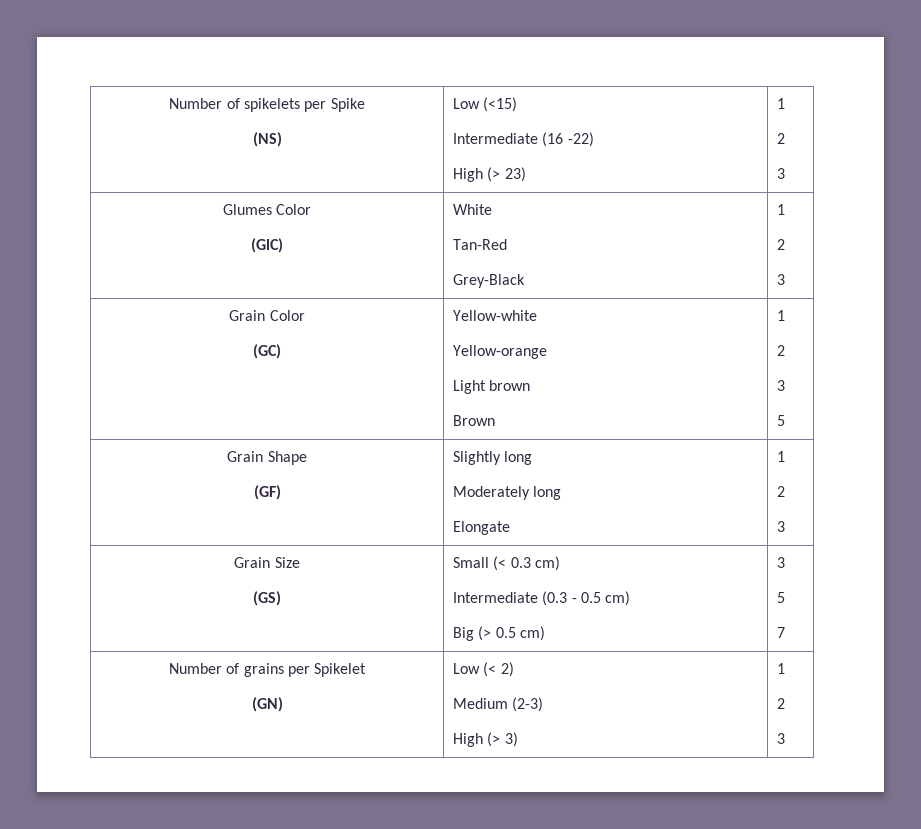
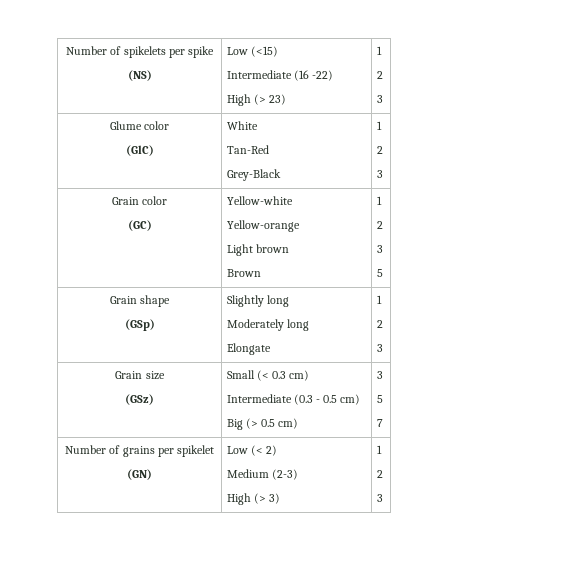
- Number of spikelets per Spike
+ Number of spikelets per spike
- Glumes Color
+ Glume color
- Grain Color
+ Grain color
- Grain Shape
- (GF) | Slightly long
+ Grain shape
+ (GSp) | Slightly long
- Grain Size
- (GS) | Small (< 0.3 cm)
+ Grain size
+ (GSz) | Small (< 0.3 cm)
- Number of grains per Spikelet
+ Number of grains per spikelet

